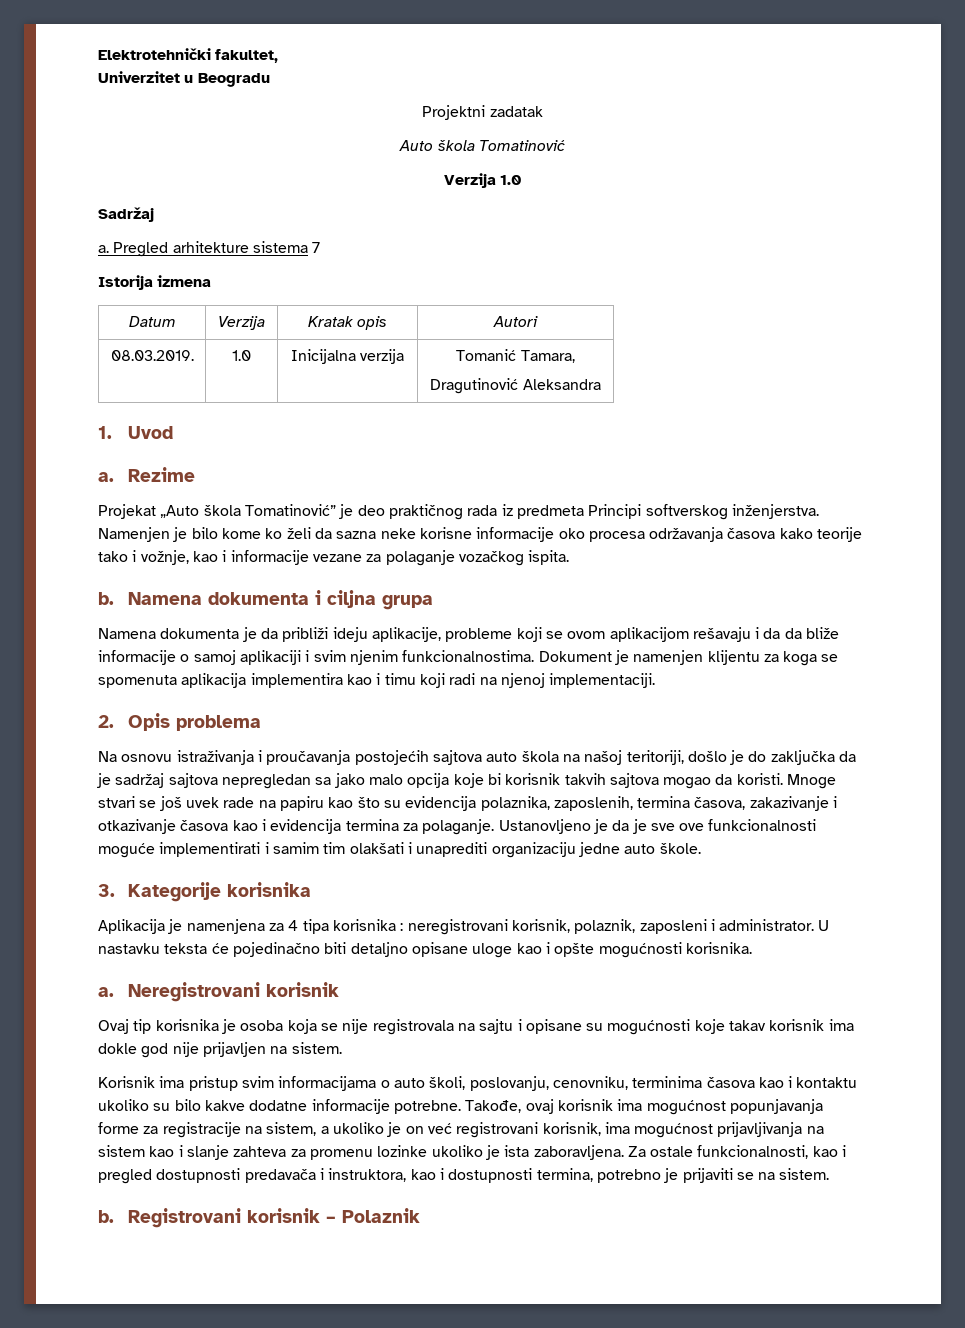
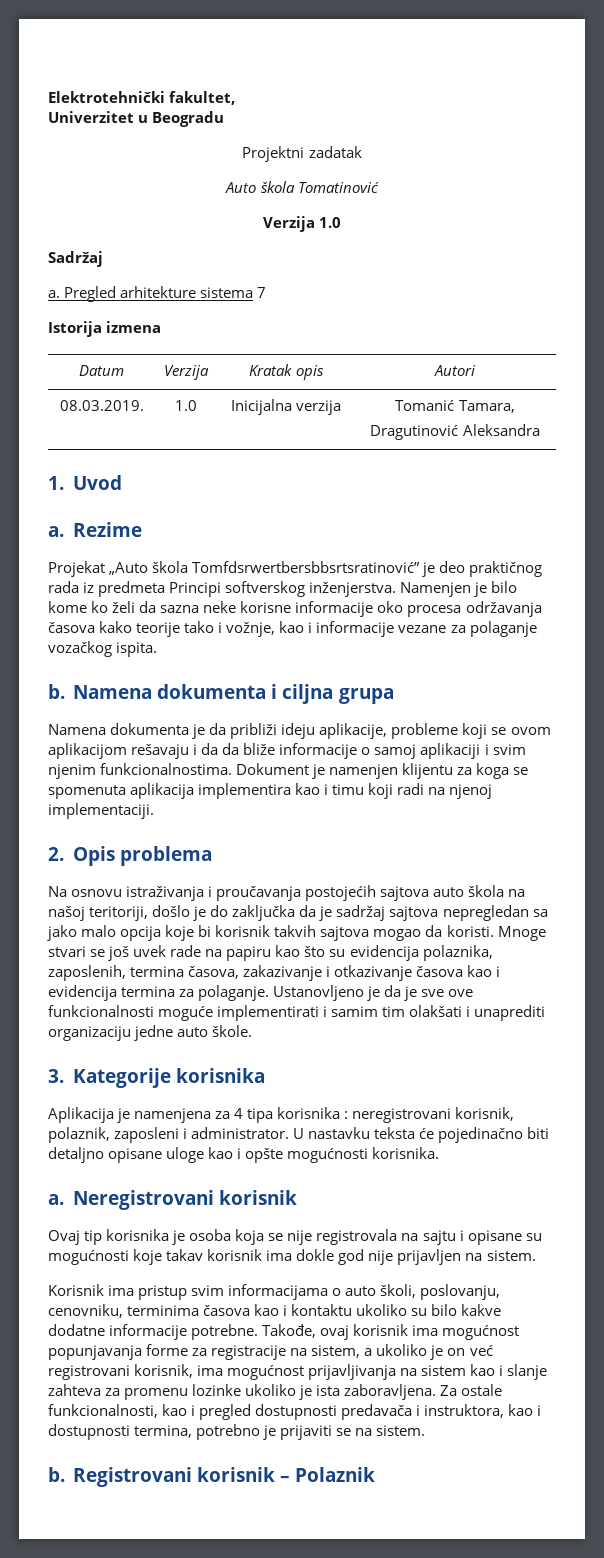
- Projekat „Auto škola Tomatinović” je deo praktičnog rada iz predmeta Principi softverskog inženjerstva.
+ Projekat „Auto škola Tomfdsrwertbersbbsrtsratinović” je deo praktičnog rada iz predmeta Principi softverskog inženjerstva.

